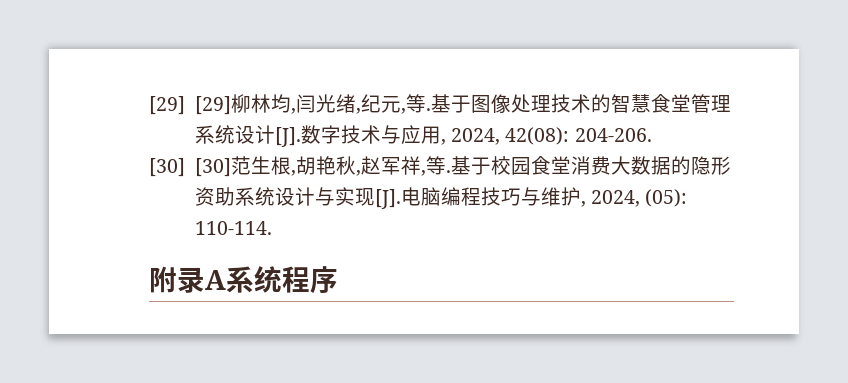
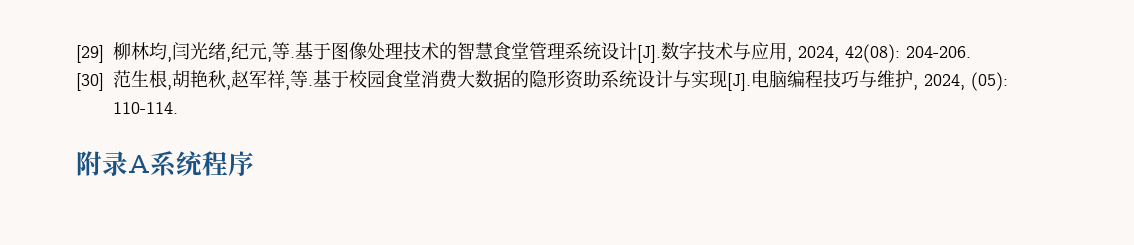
- [29] [29]柳林均,闫光绪,纪元,等.
+ [29]柳林均,闫光绪,纪元,等.
- [30] [30]范生根,胡艳秋,赵军祥,等.
+ [30]范生根,胡艳秋,赵军祥,等.

